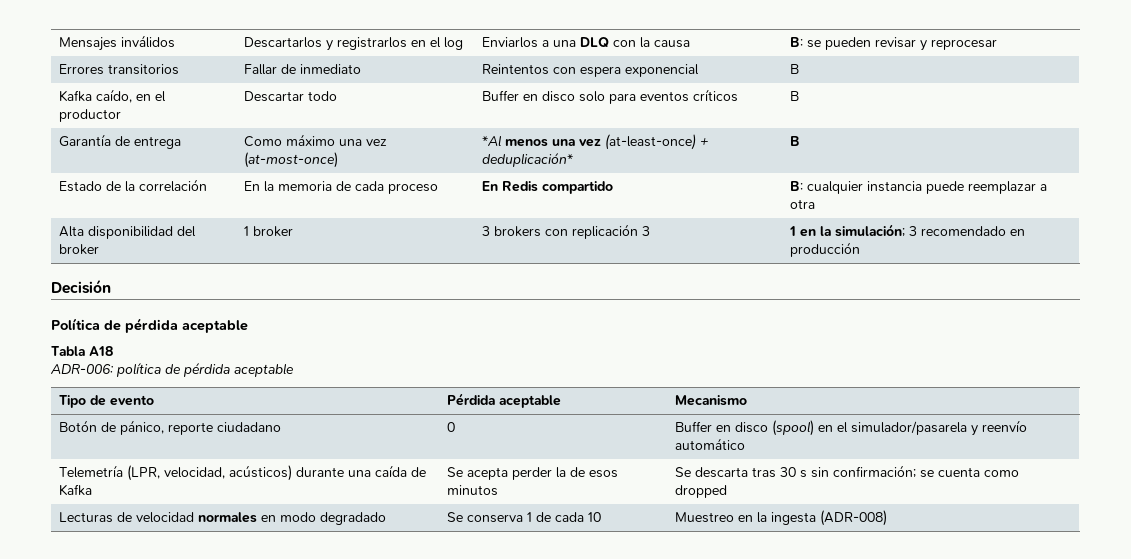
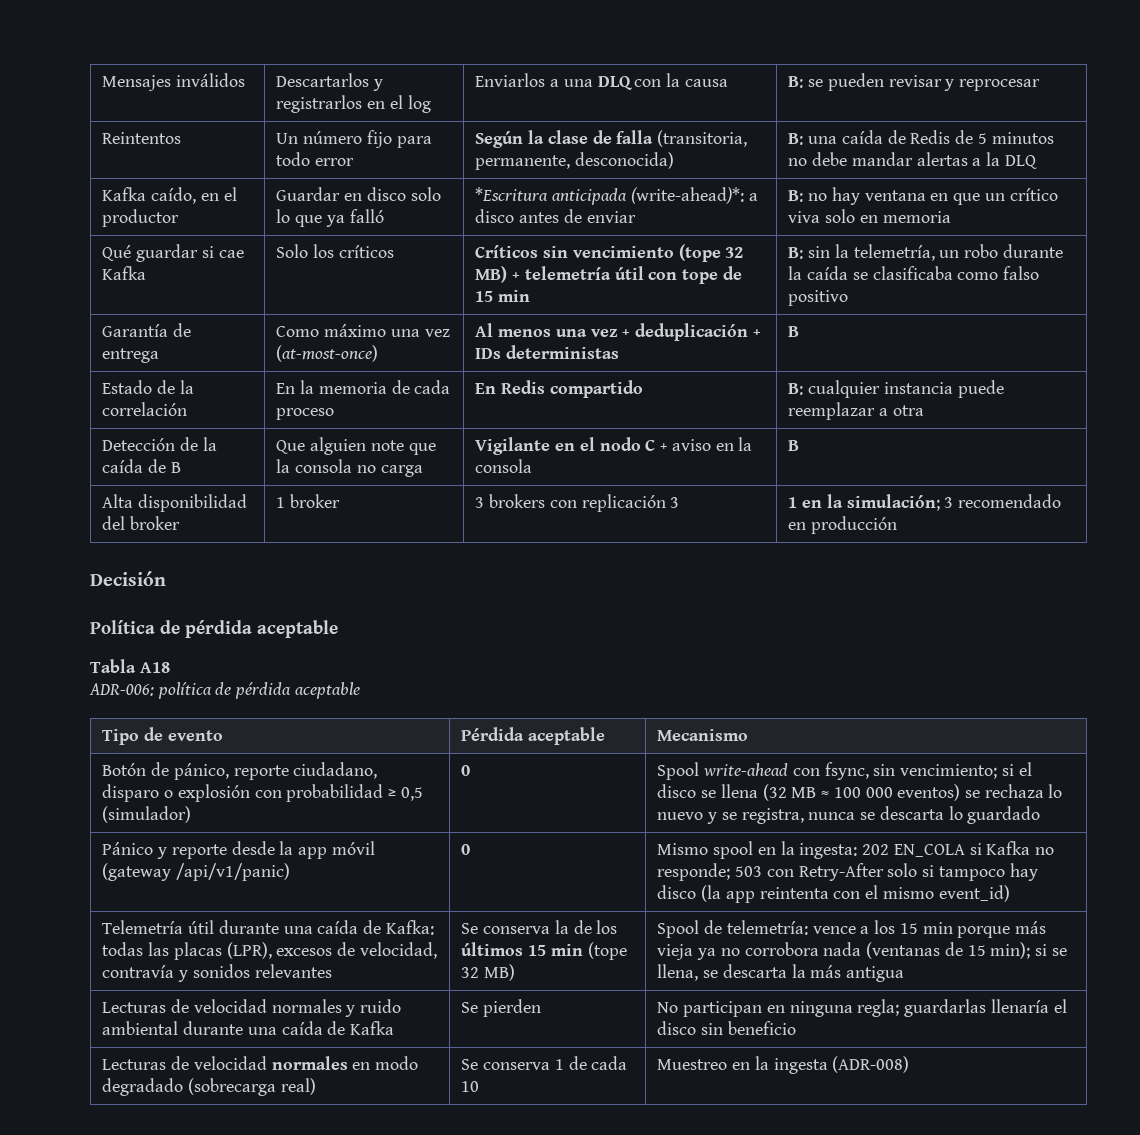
- Errores transitorios | Fallar de inmediato | Reintentos con espera exponencial | B
+ Reintentos | Un número fijo para todo error | Según la clase de falla (transitoria, permanente, desconocida) | B: una caída de Redis de 5 minutos no debe mandar alertas a la DLQ
- Kafka caído, en el productor | Descartar todo | Buffer en disco solo para eventos críticos | B
+ Kafka caído, en el productor | Guardar en disco solo lo que ya falló | *Escritura anticipada (write-ahead)*: a disco antes de enviar | B: no hay ventana en que un crítico viva solo en memoria
+ Qué guardar si cae Kafka | Solo los críticos | Críticos sin vencimiento (tope 32 MB) + telemetría útil con tope de 15 min | B: sin la telemetría, un robo durante la caída se clasificaba como falso positivo
- Garantía de entrega | Como máximo una vez (at-most-once) | *Al menos una vez (at-least-once) + deduplicación* | B
+ Garantía de entrega | Como máximo una vez (at-most-once) | Al menos una vez + deduplicación + IDs deterministas | B
+ Detección de la caída de B | Que alguien note que la consola no carga | Vigilante en el nodo C + aviso en la consola | B
- Botón de pánico, reporte ciudadano | 0 | Buffer en disco (spool) en el simulador/pasarela y reenvío automático
- Telemetría (LPR, velocidad, acústicos) durante una caída de Kafka | Se acepta perder la de esos minutos | Se descarta tras 30 s sin confirmación; se cuenta como dropped
+ Botón de pánico, reporte ciudadano, disparo o explosión con probabilidad ≥ 0,5 (simulador) | 0 | Spool write-ahead con fsync, sin vencimiento; si el disco se llena (32 MB ≈ 100 000 eventos) se rechaza lo nuevo y se registra, nunca se descarta lo guardado
+ Pánico y reporte desde la app móvil (gateway /api/v1/panic) | 0 | Mismo spool en la ingesta: 202 EN_COLA si Kafka no responde; 503 con Retry-After solo si tampoco hay disco (la app reintenta con el mismo event_id)
+ Telemetría útil durante una caída de Kafka: todas las placas (LPR), excesos de velocidad, contravía y sonidos relevantes | Se conserva la de los últimos 15 min (tope 32 MB) | Spool de telemetría: vence a los 15 min porque más vieja ya no corrobora nada (ventanas de 15 min); si se llena, se descarta la más antigua
+ Lecturas de velocidad normales y ruido ambiental durante una caída de Kafka | Se pierden | No participan en ninguna regla; guardarlas llenaría el disco sin beneficio
- Lecturas de velocidad normales en modo degradado | Se conserva 1 de cada 10 | Muestreo en la ingesta (ADR-008)
+ Lecturas de velocidad normales en modo degradado (sobrecarga real) | Se conserva 1 de cada 10 | Muestreo en la ingesta (ADR-008)

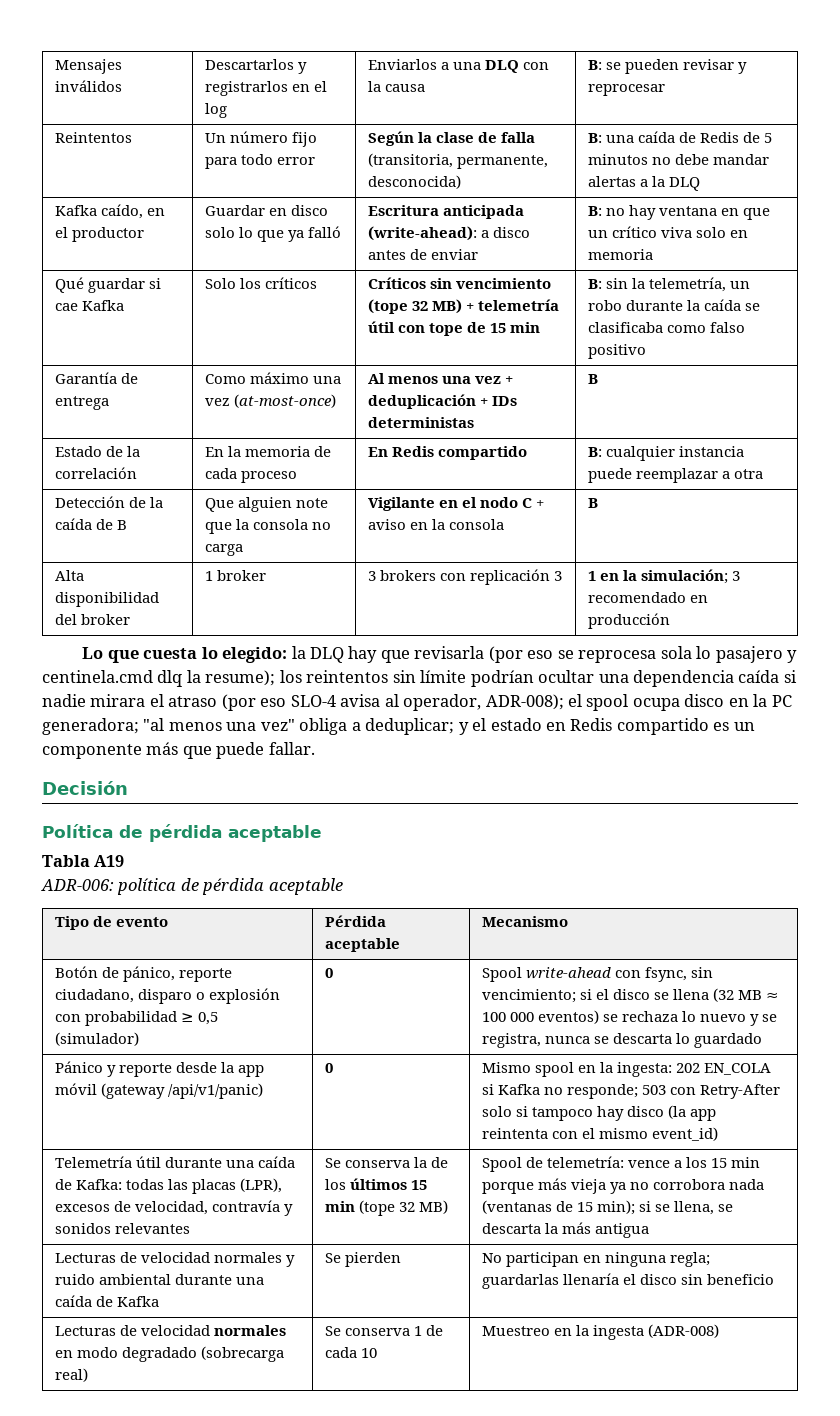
- Kafka caído, en el productor | Guardar en disco solo lo que ya falló | *Escritura anticipada (write-ahead)*: a disco antes de enviar | B: no hay ventana en que un crítico viva solo en memoria
+ Kafka caído, en el productor | Guardar en disco solo lo que ya falló | Escritura anticipada (write-ahead): a disco antes de enviar | B: no hay ventana en que un crítico viva solo en memoria
+ Lo que cuesta lo elegido: la DLQ hay que revisarla (por eso se reprocesa sola lo pasajero y centinela.cmd dlq la resume); los reintentos sin límite podrían ocultar una dependencia caída si nadie mirara el atraso (por eso SLO-4 avisa al operador, ADR-008); el spool ocupa disco en la PC generadora; "al menos una vez" obliga a deduplicar; y el estado en Redis compartido es un componente más que puede fallar.
- Tabla A18
+ Tabla A19

